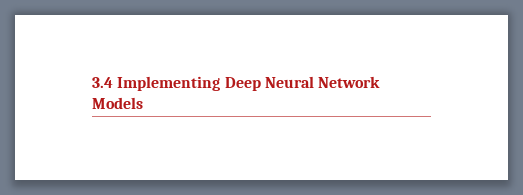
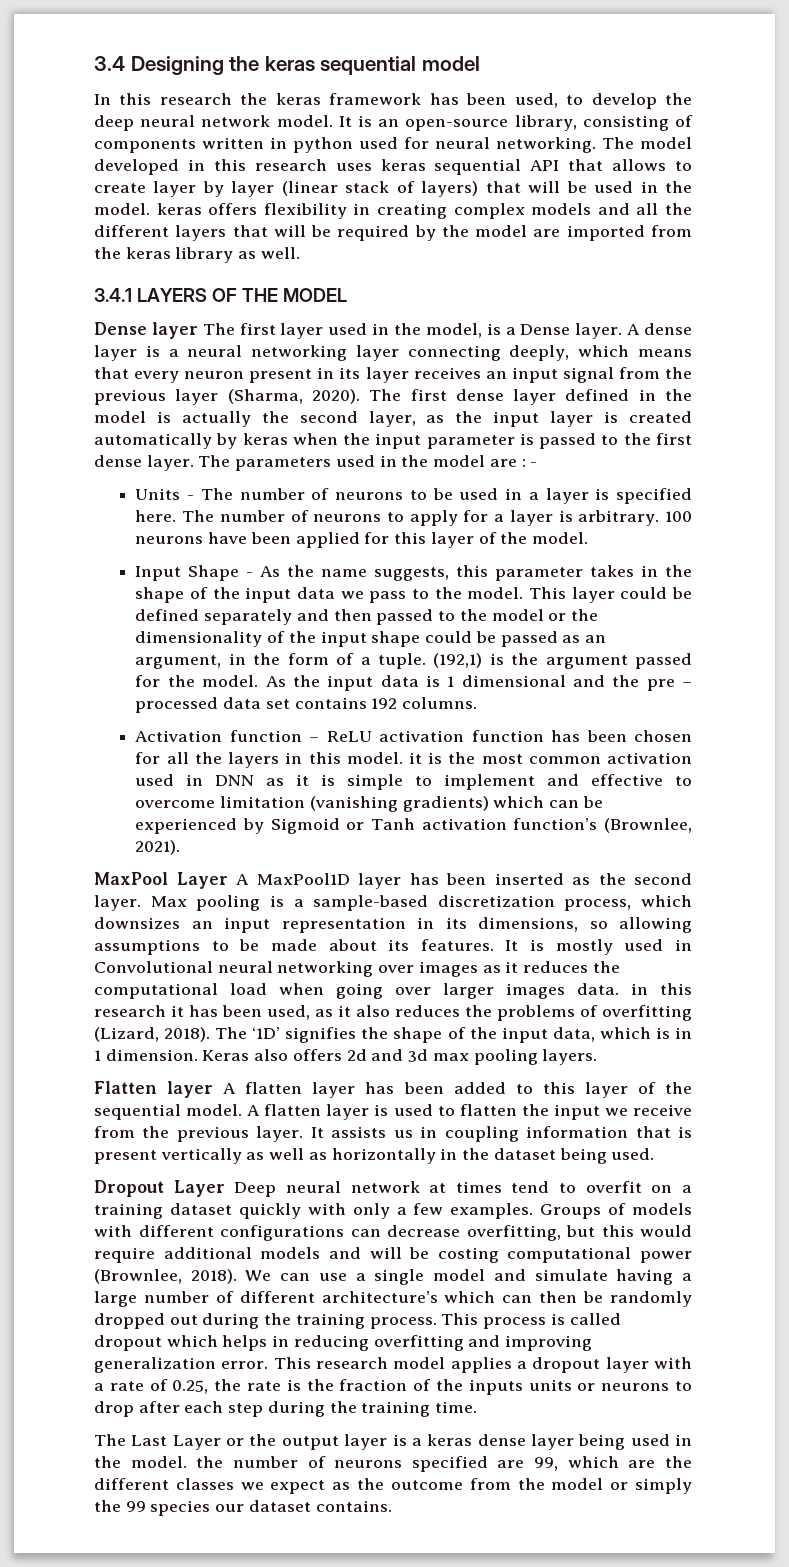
- 3.4 Implementing Deep Neural Network Models
+ 3.4 Designing the keras sequential model
+ In this research the keras framework has been used, to develop the deep neural network model. It is an open-source library, consisting of components written in python used for neural networking. The model developed in this research uses keras sequential API that allows to create layer by layer (linear stack of layers) that will be used in the model. keras offers flexibility in creating complex models and all the different layers that will be required by the model are imported from the keras library as well.
+ 3.4.1 LAYERS OF THE MODEL
+ Dense layer The first layer used in the model, is a Dense layer. A dense layer is a neural networking layer connecting deeply, which means that every neuron present in its layer receives an input signal from the previous layer (Sharma, 2020). The first dense layer defined in the model is actually the second layer, as the input layer is created automatically by keras when the input parameter is passed to the first dense layer. The parameters used in the model are : -
+ Units - The number of neurons to be used in a layer is specified here. The number of neurons to apply for a layer is arbitrary. 100 neurons have been applied for this layer of the model.
+ Input Shape - As the name suggests, this parameter takes in the shape of the input data we pass to the model. This layer could be defined separately and then passed to the model or the dimensionality of the input shape could be passed as an argument, in the form of a tuple. (192,1) is the argument passed for the model. As the input data is 1 dimensional and the pre – processed data set contains 192 columns.
+ Activation function – ReLU activation function has been chosen for all the layers in this model. it is the most common activation used in DNN as it is simple to implement and effective to overcome limitation (vanishing gradients) which can be experienced by Sigmoid or Tanh activation function’s (Brownlee, 2021).
+ MaxPool Layer A MaxPool1D layer has been inserted as the second layer. Max pooling is a sample-based discretization process, which downsizes an input representation in its dimensions, so allowing assumptions to be made about its features. It is mostly used in Convolutional neural networking over images as it reduces the computational load when going over larger images data. in this research it has been used, as it also reduces the problems of overfitting (Lizard, 2018). The ‘1D’ signifies the shape of the input data, which is in 1 dimension. Keras also offers 2d and 3d max pooling layers.
+ Flatten layer A flatten layer has been added to this layer of the sequential model. A flatten layer is used to flatten the input we receive from the previous layer. It assists us in coupling information that is present vertically as well as horizontally in the dataset being used.
+ Dropout Layer Deep neural network at times tend to overfit on a training dataset quickly with only a few examples. Groups of models with different configurations can decrease overfitting, but this would require additional models and will be costing computational power (Brownlee, 2018). We can use a single model and simulate having a large number of different architecture’s which can then be randomly dropped out during the training process. This process is called dropout which helps in reducing overfitting and improving generalization error. This research model applies a dropout layer with a rate of 0.25, the rate is the fraction of the inputs units or neurons to drop after each step during the training time.
+ The Last Layer or the output layer is a keras dense layer being used in the model. the number of neurons specified are 99, which are the different classes we expect as the outcome from the model or simply the 99 species our dataset contains.

